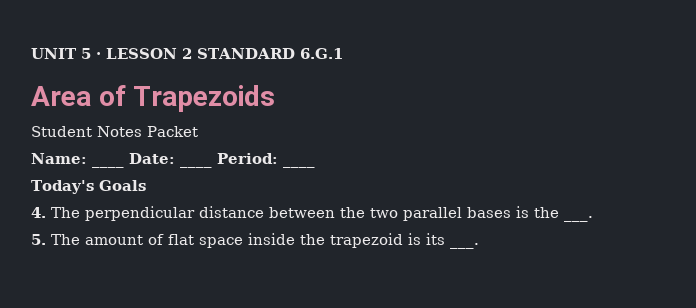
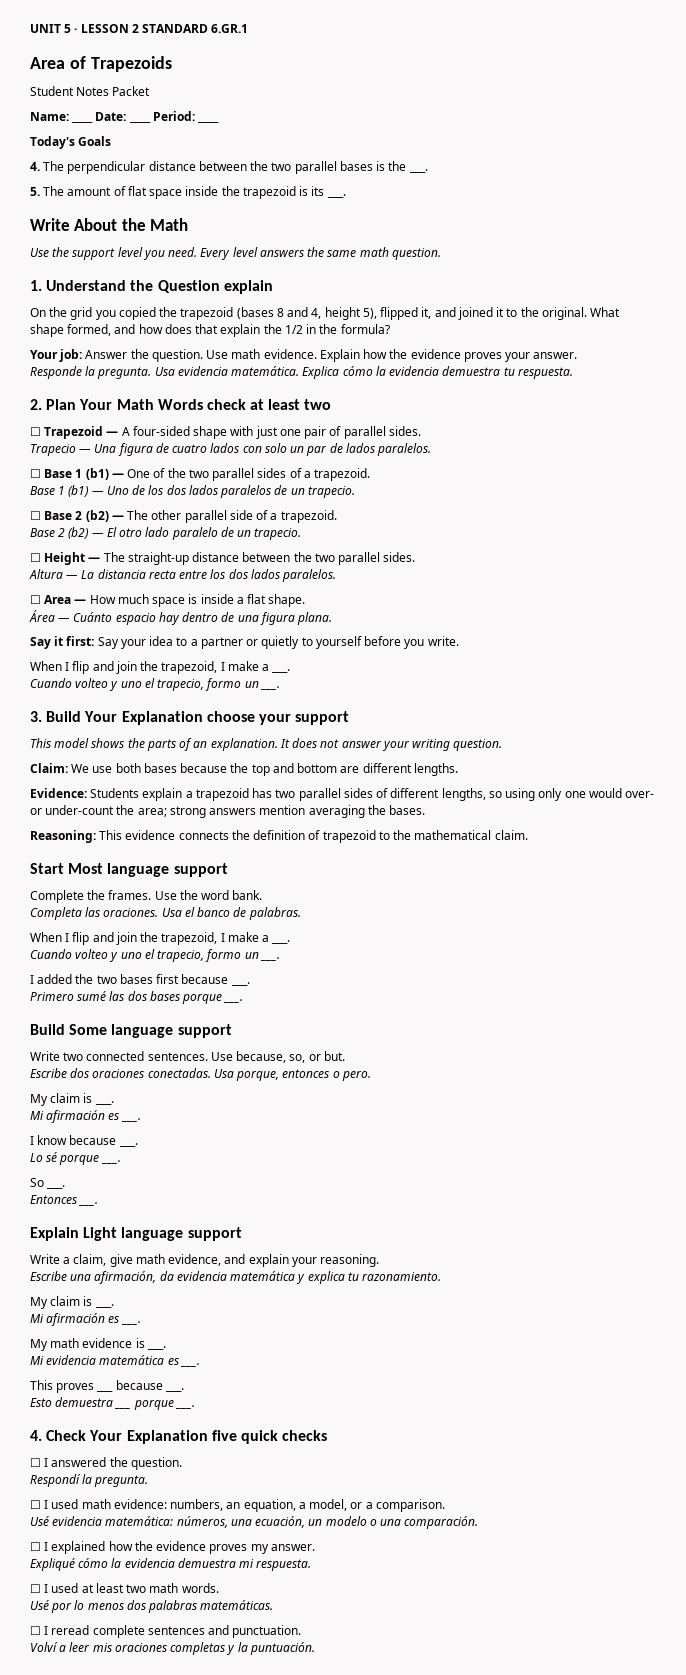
- UNIT 5 · LESSON 2 STANDARD 6.G.1
+ UNIT 5 · LESSON 2 STANDARD 6.GR.1
+ Write About the Math
+ Use the support level you need. Every level answers the same math question.
+ 1. Understand the Question explain
+ On the grid you copied the trapezoid (bases 8 and 4, height 5), flipped it, and joined it to the original. What shape formed, and how does that explain the 1/2 in the formula?
+ Your job: Answer the question. Use math evidence. Explain how the evidence proves your answer.
+ Responde la pregunta. Usa evidencia matemática. Explica cómo la evidencia demuestra tu respuesta.
+ 2. Plan Your Math Words check at least two
+ ☐ Trapezoid — A four-sided shape with just one pair of parallel sides.
+ Trapecio — Una figura de cuatro lados con solo un par de lados paralelos.
+ ☐ Base 1 (b1) — One of the two parallel sides of a trapezoid.
+ Base 1 (b1) — Uno de los dos lados paralelos de un trapecio.
+ ☐ Base 2 (b2) — The other parallel side of a trapezoid.
+ Base 2 (b2) — El otro lado paralelo de un trapecio.
+ ☐ Height — The straight-up distance between the two parallel sides.
+ Altura — La distancia recta entre los dos lados paralelos.
+ ☐ Area — How much space is inside a flat shape.
+ Área — Cuánto espacio hay dentro de una figura plana.
+ Say it first: Say your idea to a partner or quietly to yourself before you write.
+ When I flip and join the trapezoid, I make a ___.
+ Cuando volteo y uno el trapecio, formo un ___.
+ 3. Build Your Explanation choose your support
+ This model shows the parts of an explanation. It does not answer your writing question.
+ Claim: We use both bases because the top and bottom are different lengths.
+ Evidence: Students explain a trapezoid has two parallel sides of different lengths, so using only one would over- or under-count the area; strong answers mention averaging the bases.
+ Reasoning: This evidence connects the definition of trapezoid to the mathematical claim.
+ Start Most language support
+ Complete the frames. Use the word bank.
+ Completa las oraciones. Usa el banco de palabras.
+ When I flip and join the trapezoid, I make a ___.
+ Cuando volteo y uno el trapecio, formo un ___.
+ I added the two bases first because ___.
+ Primero sumé las dos bases porque ___.
+ Build Some language support
+ Write two connected sentences. Use because, so, or but.
+ Escribe dos oraciones conectadas. Usa porque, entonces o pero.
+ My claim is ___.
+ Mi afirmación es ___.
+ I know because ___.
+ Lo sé porque ___.
+ So ___.
+ Entonces ___.
+ Explain Light language support
+ Write a claim, give math evidence, and explain your reasoning.
+ Escribe una afirmación, da evidencia matemática y explica tu razonamiento.
+ My claim is ___.
+ Mi afirmación es ___.
+ My math evidence is ___.
+ Mi evidencia matemática es ___.
+ This proves ___ because ___.
+ Esto demuestra ___ porque ___.
+ 4. Check Your Explanation five quick checks
+ ☐ I answered the question.
+ Respondí la pregunta.
+ ☐ I used math evidence: numbers, an equation, a model, or a comparison.
+ Usé evidencia matemática: números, una ecuación, un modelo o una comparación.
+ ☐ I explained how the evidence proves my answer.
+ Expliqué cómo la evidencia demuestra mi respuesta.
+ ☐ I used at least two math words.
+ Usé por lo menos dos palabras matemáticas.
+ ☐ I reread complete sentences and punctuation.
+ Volví a leer mis oraciones completas y la puntuación.

